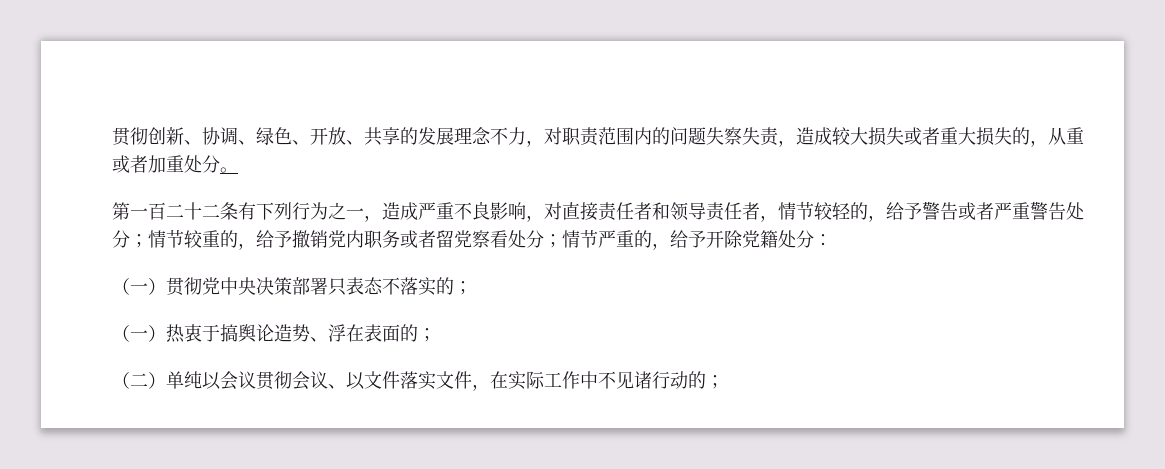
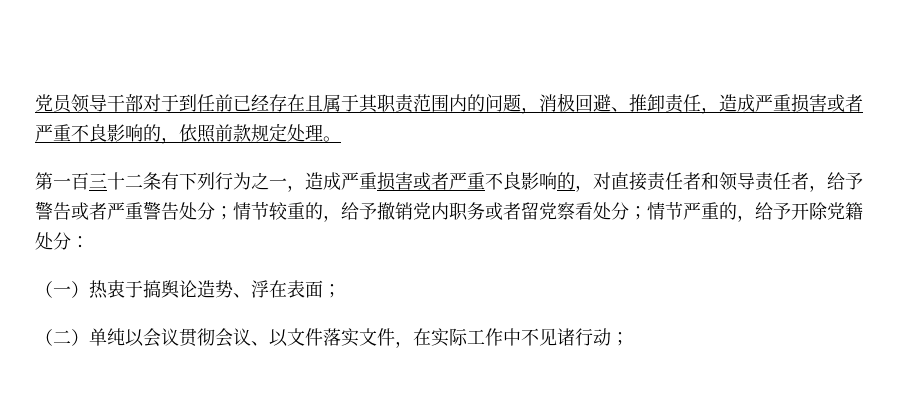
- 贯彻创新、协调、绿色、开放、共享的发展理念不力，对职责范围内的问题失察失责，造成较大损失或者重大损失的，从重或者加重处分。
+ 党员领导干部对于到任前已经存在且属于其职责范围内的问题，消极回避、推卸责任，造成严重损害或者严重不良影响的，依照前款规定处理。
- 第一百二十二条有下列行为之一，造成严重不良影响，对直接责任者和领导责任者，情节较轻的，给予警告或者严重警告处分；情节较重的，给予撤销党内职务或者留党察看处分；情节严重的，给予开除党籍处分：
+ 第一百三十二条有下列行为之一，造成严重损害或者严重不良影响的，对直接责任者和领导责任者，给予警告或者严重警告处分；情节较重的，给予撤销党内职务或者留党察看处分；情节严重的，给予开除党籍处分：
- （一）贯彻党中央决策部署只表态不落实的；
- （一）热衷于搞舆论造势、浮在表面的；
+ （一）热衷于搞舆论造势、浮在表面；
- （二）单纯以会议贯彻会议、以文件落实文件，在实际工作中不见诸行动的；
+ （二）单纯以会议贯彻会议、以文件落实文件，在实际工作中不见诸行动；

